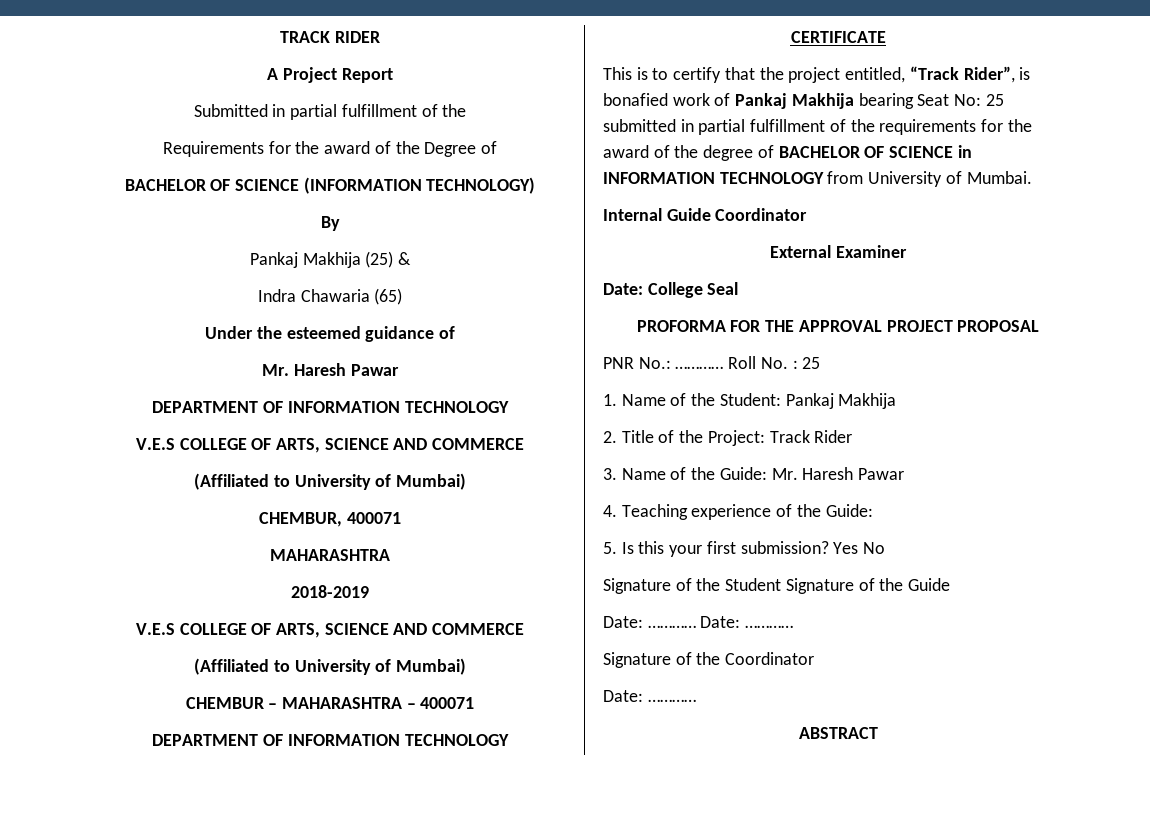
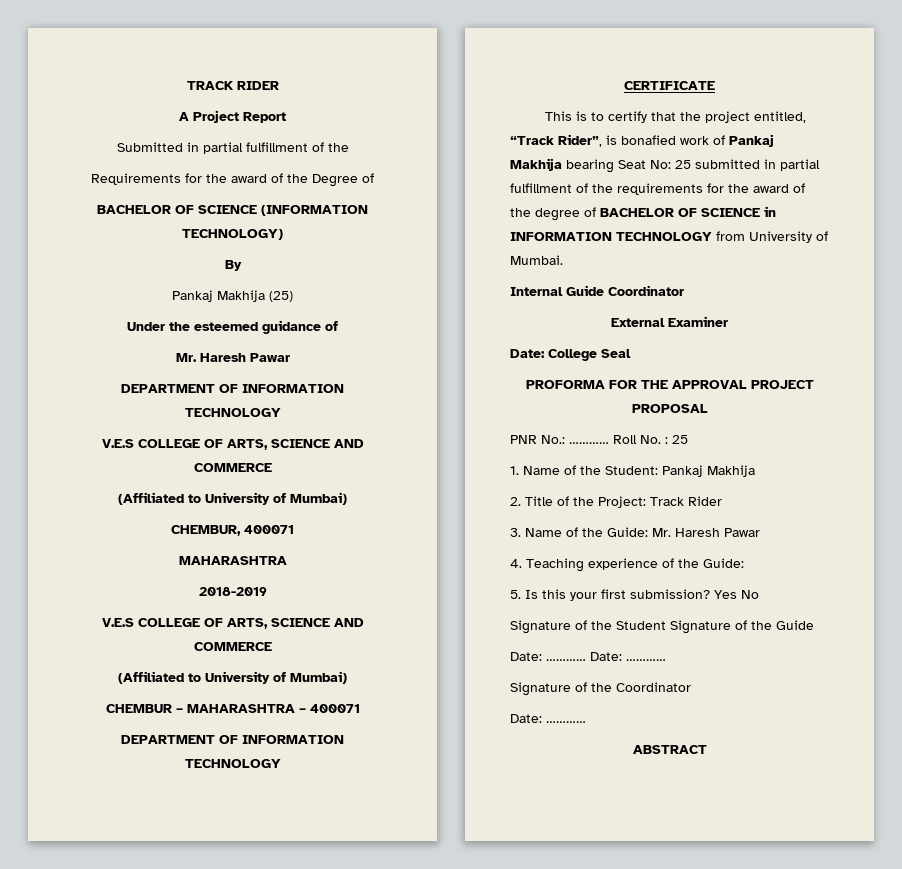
- Pankaj Makhija (25) &
- Indra Chawaria (65)
+ Pankaj Makhija (25)

